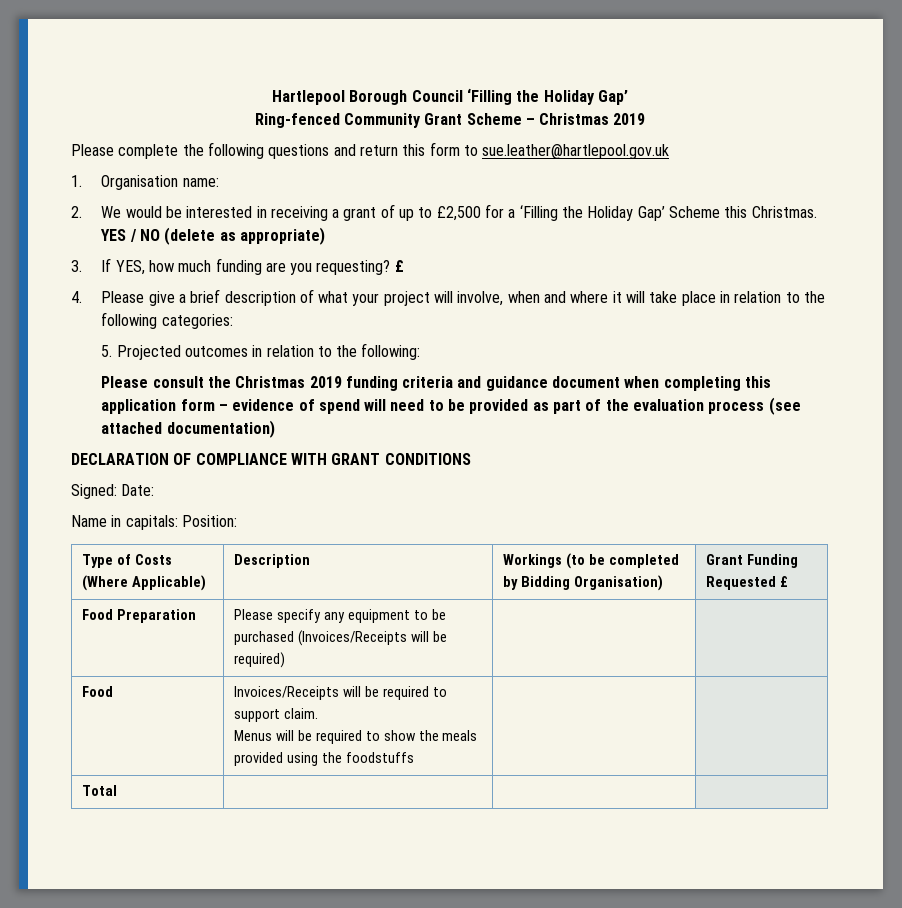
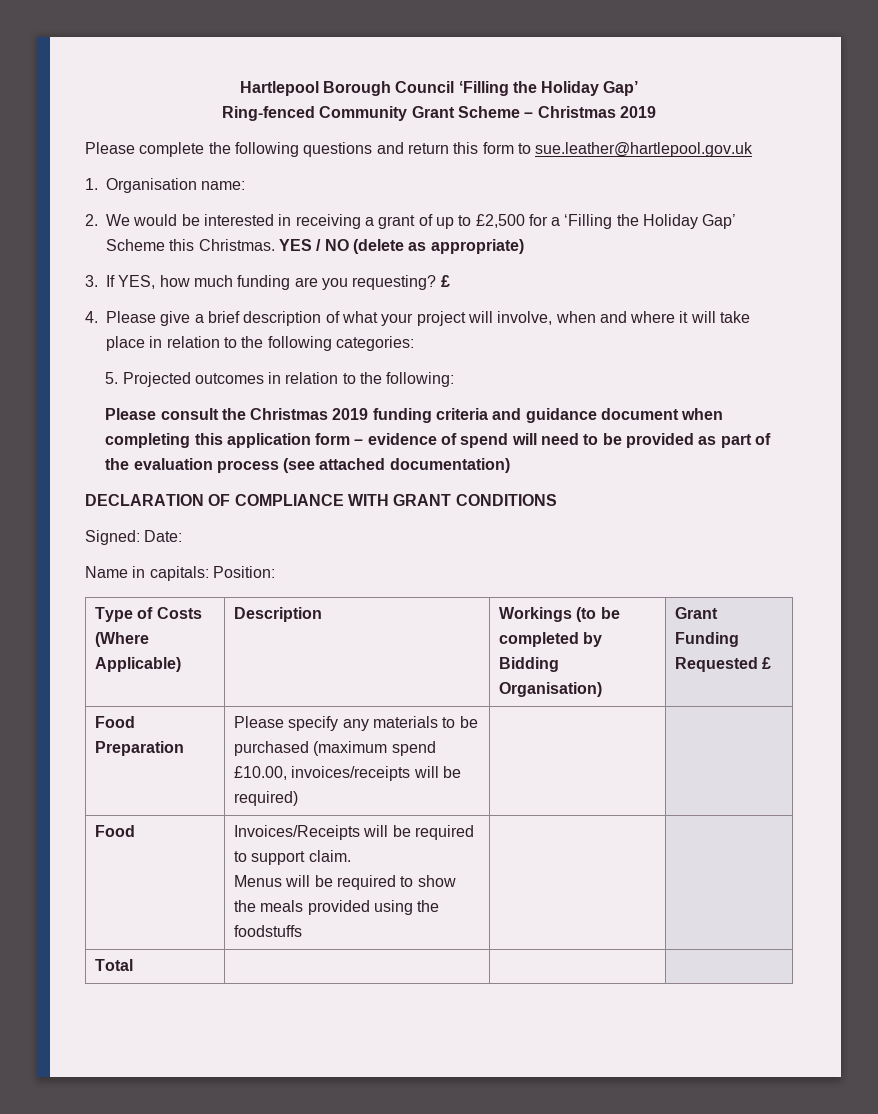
- Food Preparation | Please specify any equipment to be purchased (Invoices/Receipts will be required) | |
+ Food Preparation | Please specify any materials to be purchased (maximum spend £10.00, invoices/receipts will be required) | |

